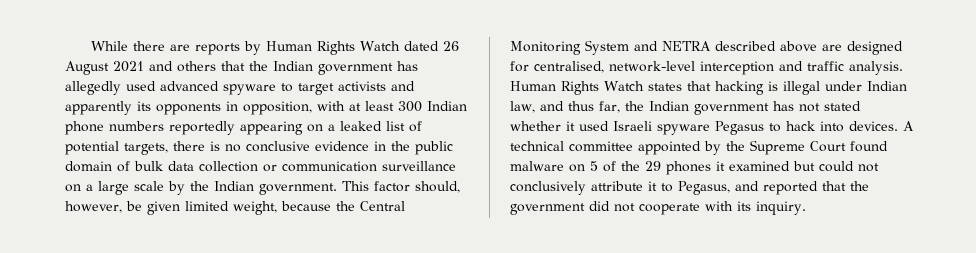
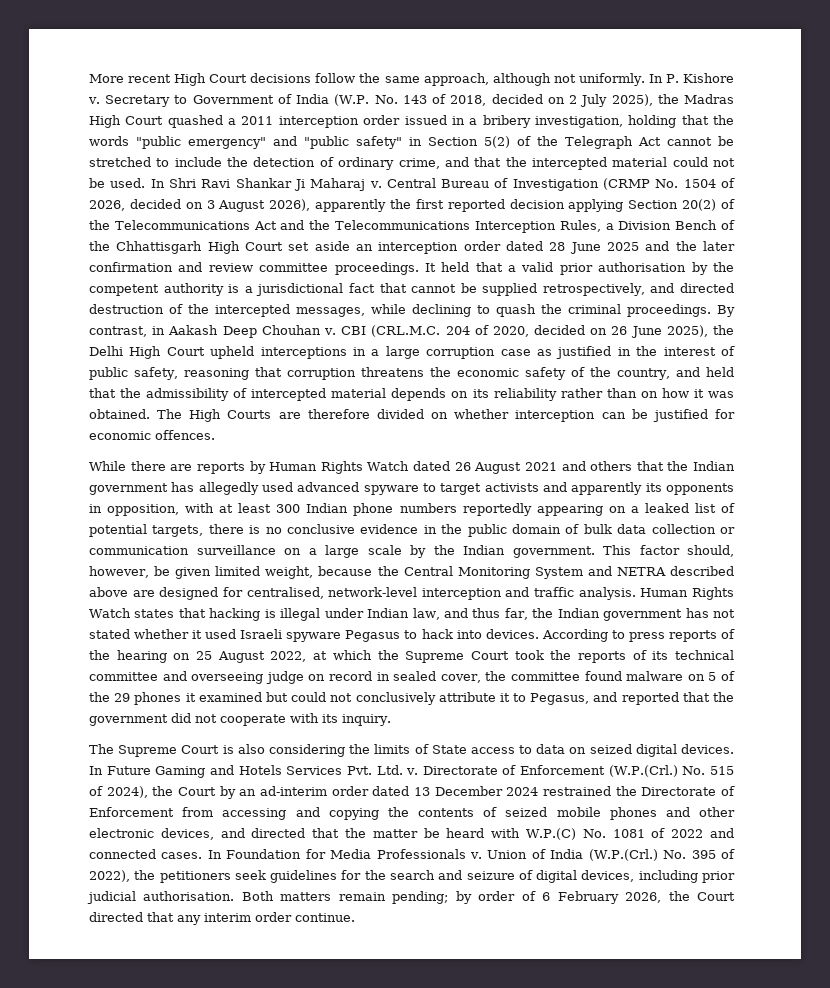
+ More recent High Court decisions follow the same approach, although not uniformly. In P. Kishore v. Secretary to Government of India (W.P. No. 143 of 2018, decided on 2 July 2025), the Madras High Court quashed a 2011 interception order issued in a bribery investigation, holding that the words "public emergency" and "public safety" in Section 5(2) of the Telegraph Act cannot be stretched to include the detection of ordinary crime, and that the intercepted material could not be used. In Shri Ravi Shankar Ji Maharaj v. Central Bureau of Investigation (CRMP No. 1504 of 2026, decided on 3 August 2026), apparently the first reported decision applying Section 20(2) of the Telecommunications Act and the Telecommunications Interception Rules, a Division Bench of the Chhattisgarh High Court set aside an interception order dated 28 June 2025 and the later confirmation and review committee proceedings. It held that a valid prior authorisation by the competent authority is a jurisdictional fact that cannot be supplied retrospectively, and directed destruction of the intercepted messages, while declining to quash the criminal proceedings. By contrast, in Aakash Deep Chouhan v. CBI (CRL.M.C. 204 of 2020, decided on 26 June 2025), the Delhi High Court upheld interceptions in a large corruption case as justified in the interest of public safety, reasoning that corruption threatens the economic safety of the country, and held that the admissibility of intercepted material depends on its reliability rather than on how it was obtained. The High Courts are therefore divided on whether interception can be justified for economic offences.
- A technical committee appointed by the Supreme Court found malware on 5 of the 29 phones it examined but could not conclusively attribute it to Pegasus, and reported that the government did not cooperate with its inquiry.
+ According to press reports of the hearing on 25 August 2022, at which the Supreme Court took the reports of its technical committee and overseeing judge on record in sealed cover, the committee found malware on 5 of the 29 phones it examined but could not conclusively attribute it to Pegasus, and reported that the government did not cooperate with its inquiry.
+ The Supreme Court is also considering the limits of State access to data on seized digital devices. In Future Gaming and Hotels Services Pvt. Ltd. v. Directorate of Enforcement (W.P.(Crl.) No. 515 of 2024), the Court by an ad-interim order dated 13 December 2024 restrained the Directorate of Enforcement from accessing and copying the contents of seized mobile phones and other electronic devices, and directed that the matter be heard with W.P.(C) No. 1081 of 2022 and connected cases. In Foundation for Media Professionals v. Union of India (W.P.(Crl.) No. 395 of 2022), the petitioners seek guidelines for the search and seizure of digital devices, including prior judicial authorisation. Both matters remain pending; by order of 6 February 2026, the Court directed that any interim order continue.

